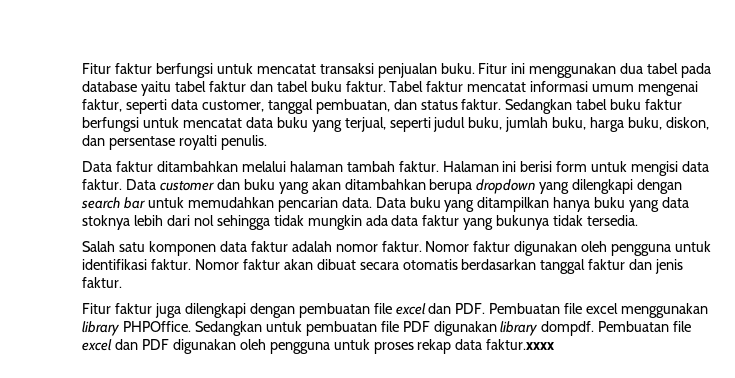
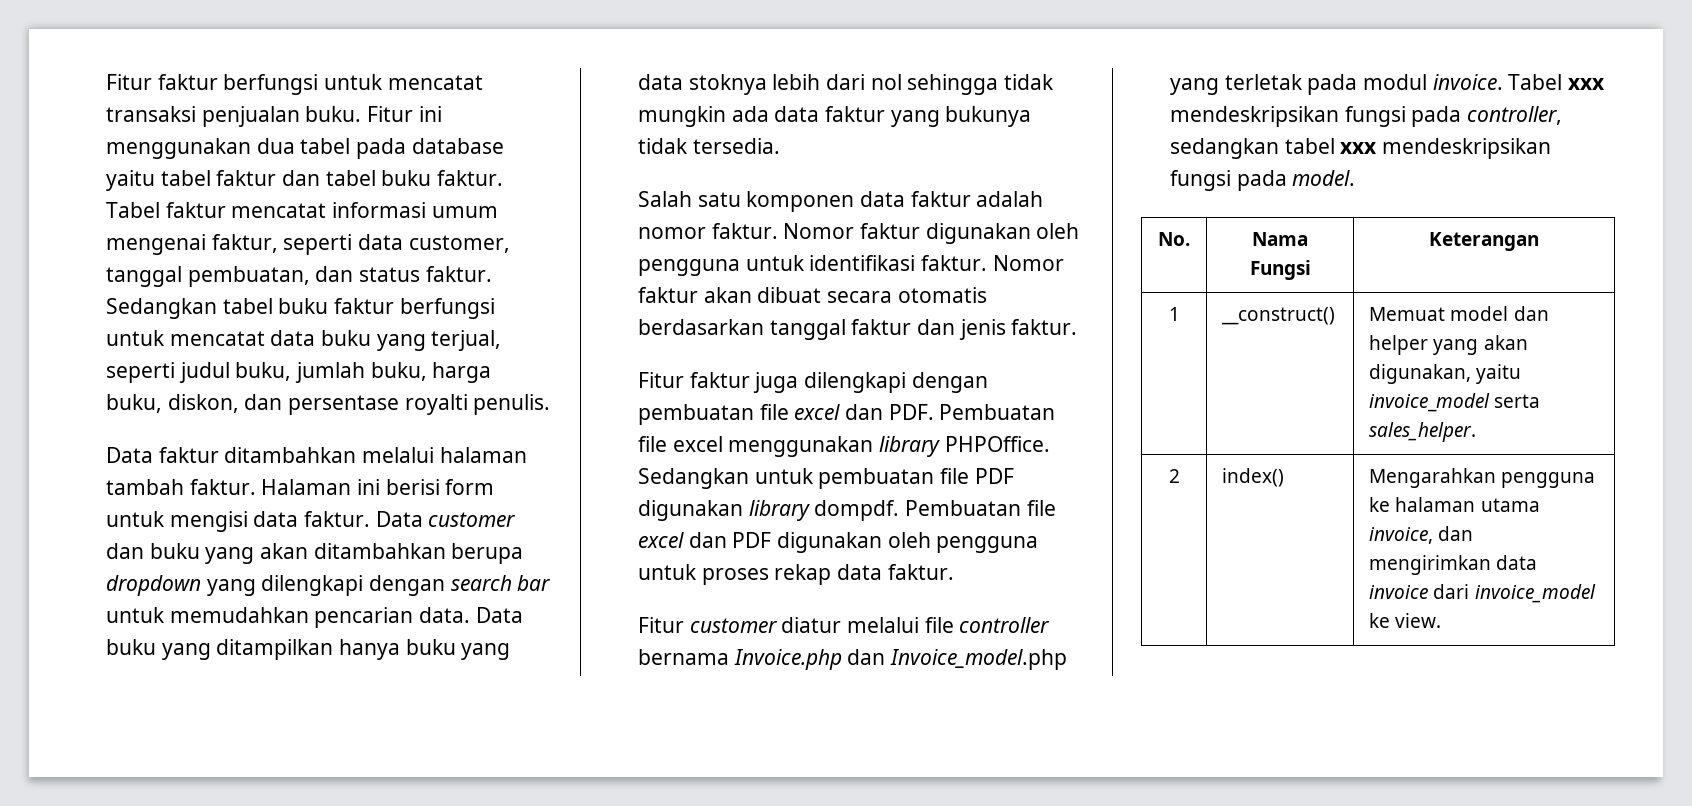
- Pembuatan file excel dan PDF digunakan oleh pengguna untuk proses rekap data faktur.xxxx
+ Pembuatan file excel dan PDF digunakan oleh pengguna untuk proses rekap data faktur.
+ Fitur customer diatur melalui file controller bernama Invoice.php dan Invoice_model.php yang terletak pada modul invoice. Tabel xxx mendeskripsikan fungsi pada controller, sedangkan tabel xxx mendeskripsikan fungsi pada model.
+ No. | Nama Fungsi | Keterangan
+ 1 | __construct() | Memuat model dan helper yang akan digunakan, yaitu invoice_model serta sales_helper.
+ 2 | index() | Mengarahkan pengguna ke halaman utama invoice, dan mengirimkan data invoice dari invoice_model ke view.

